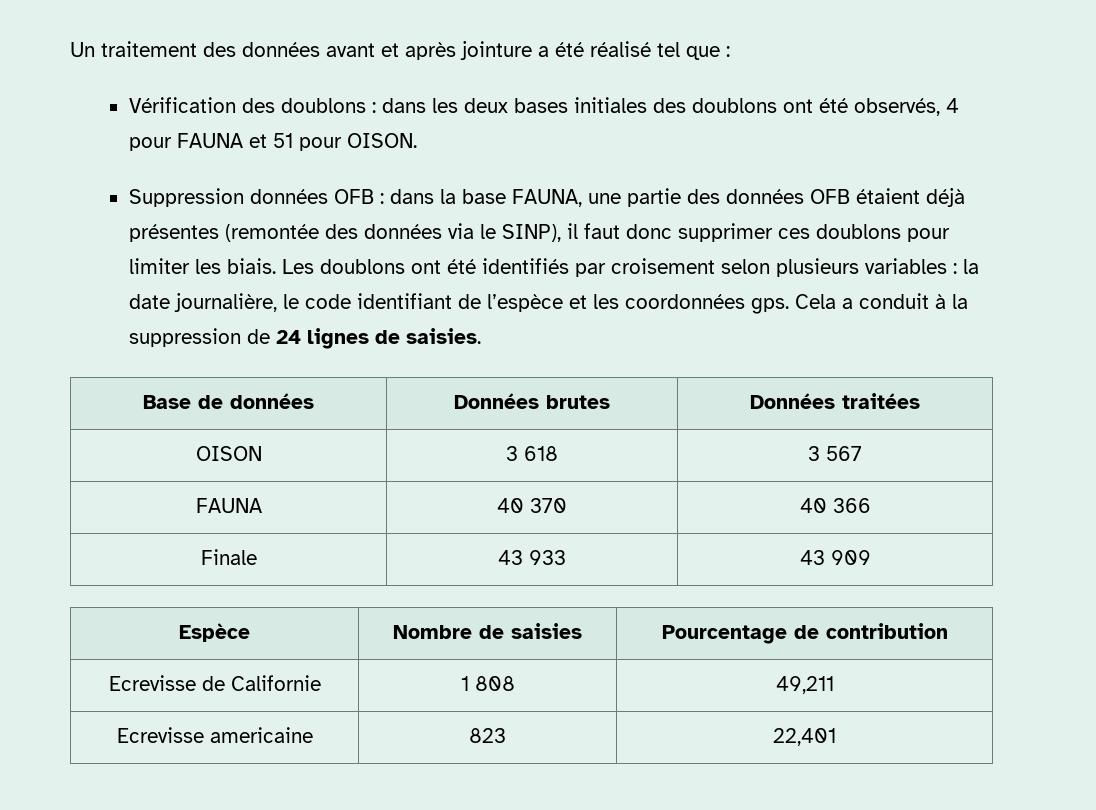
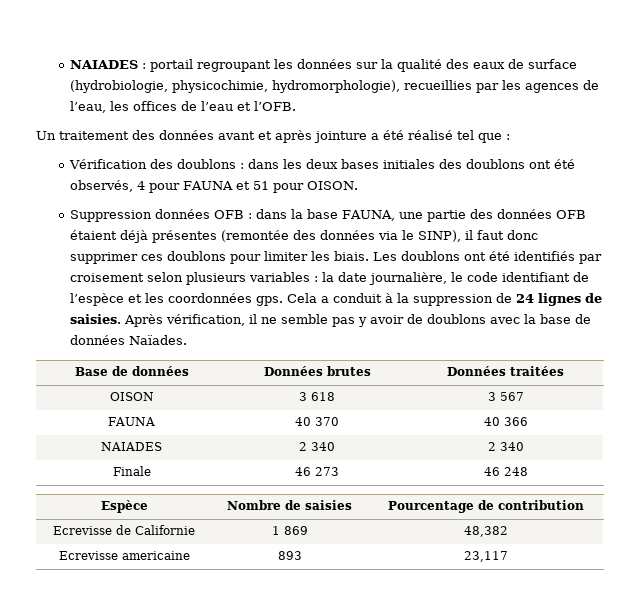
+ NAIADES : portail regroupant les données sur la qualité des eaux de surface (hydrobiologie, physicochimie, hydromorphologie), recueillies par les agences de l’eau, les offices de l’eau et l’OFB.
+ Après vérification, il ne semble pas y avoir de doublons avec la base de données Naïades.
- Finale | 43 933 | 43 909
+ NAIADES | 2 340 | 2 340
+ Finale | 46 273 | 46 248
- Ecrevisse de Californie | 1 808 | 49,211
+ Ecrevisse de Californie | 1 869 | 48,382
- Ecrevisse americaine | 823 | 22,401
+ Ecrevisse americaine | 893 | 23,117

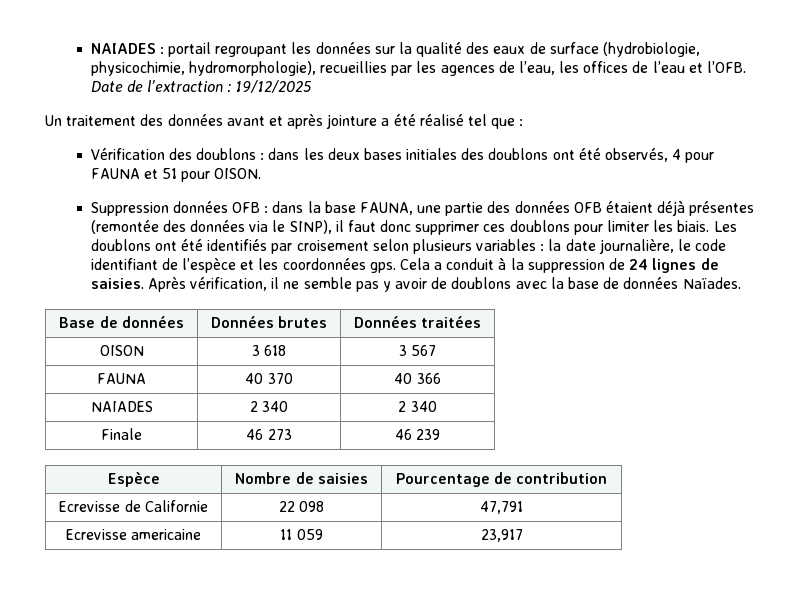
+ Date de l’extraction : 19/12/2025
- Finale | 46 273 | 46 248
+ Finale | 46 273 | 46 239
- Ecrevisse de Californie | 1 869 | 48,382
+ Ecrevisse de Californie | 22 098 | 47,791
- Ecrevisse americaine | 893 | 23,117
+ Ecrevisse americaine | 11 059 | 23,917

